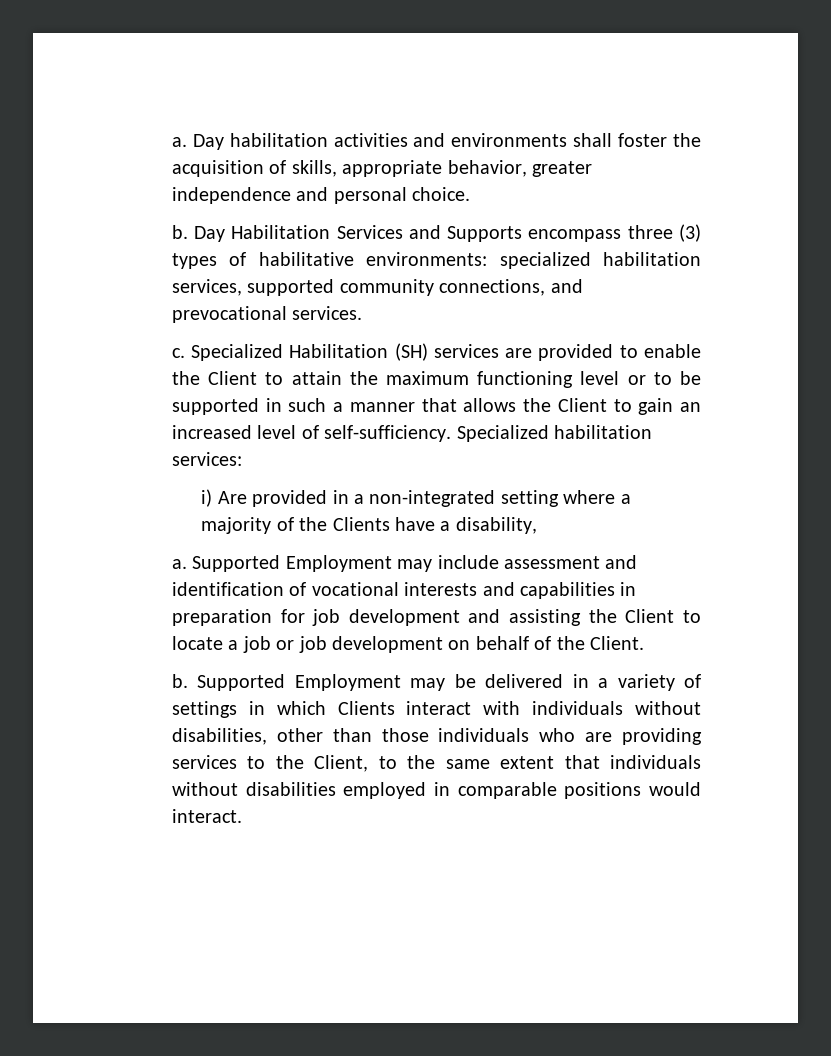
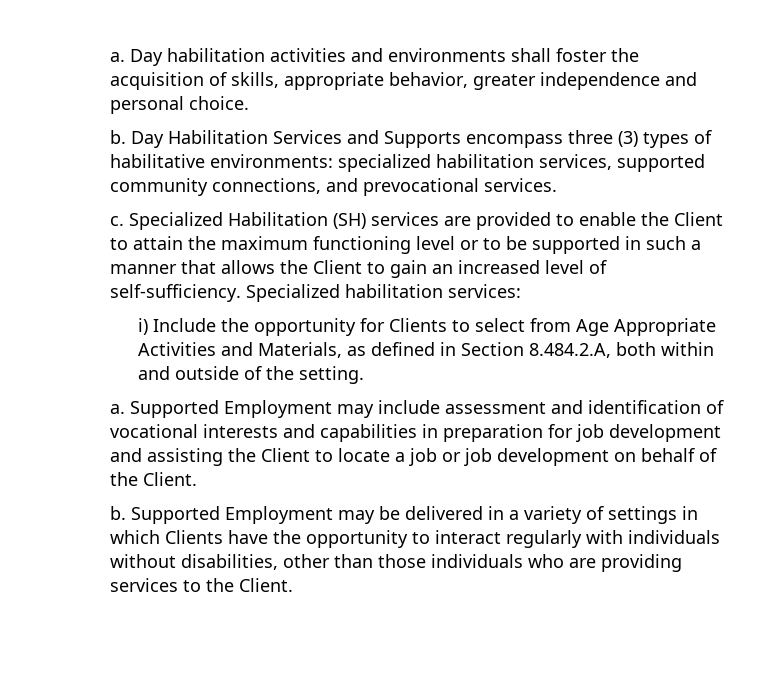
- i) Are provided in a non-integrated setting where a majority of the Clients have a disability,
+ i) Include the opportunity for Clients to select from Age Appropriate Activities and Materials, as defined in Section 8.484.2.A, both within and outside of the setting.
- Supported Employment may be delivered in a variety of settings in which Clients interact with individuals without disabilities, other than those individuals who are providing services to the Client, to the same extent that individuals without disabilities employed in comparable positions would interact.
+ Supported Employment may be delivered in a variety of settings in which Clients have the opportunity to interact regularly with individuals without disabilities, other than those individuals who are providing services to the Client.

